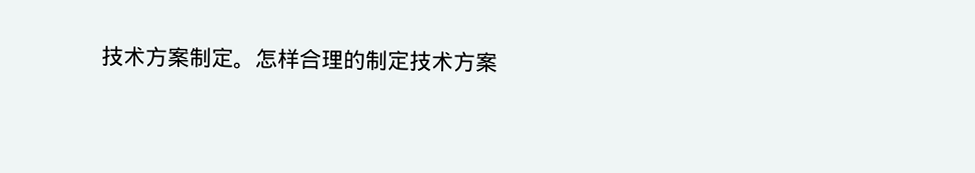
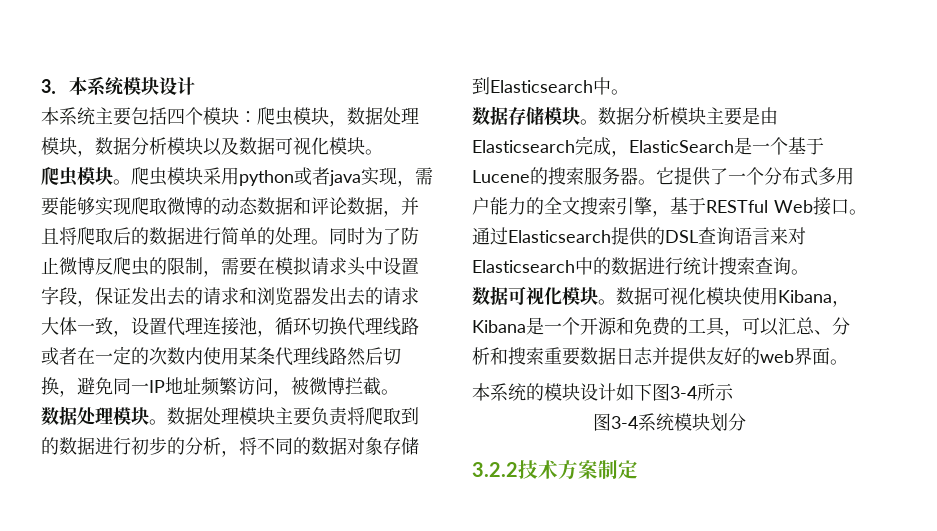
- 技术方案制定。怎样合理的制定技术方案
+ 3．本系统模块设计
+ 本系统主要包括四个模块：爬虫模块，数据处理模块，数据分析模块以及数据可视化模块。
+ 爬虫模块。爬虫模块采用python或者java实现，需要能够实现爬取微博的动态数据和评论数据，并且将爬取后的数据进行简单的处理。同时为了防止微博反爬虫的限制，需要在模拟请求头中设置字段，保证发出去的请求和浏览器发出去的请求大体一致，设置代理连接池，循环切换代理线路或者在一定的次数内使用某条代理线路然后切换，避免同一IP地址频繁访问，被微博拦截。
+ 数据处理模块。数据处理模块主要负责将爬取到的数据进行初步的分析，将不同的数据对象存储到Elasticsearch中。
+ 数据存储模块。数据分析模块主要是由Elasticsearch完成，ElasticSearch是一个基于Lucene的搜索服务器。它提供了一个分布式多用户能力的全文搜索引擎，基于RESTful Web接口。通过Elasticsearch提供的DSL查询语言来对Elasticsearch中的数据进行统计搜索查询。
+ 数据可视化模块。数据可视化模块使用Kibana，Kibana是一个开源和免费的工具，可以汇总、分析和搜索重要数据日志并提供友好的web界面。
+ 本系统的模块设计如下图3-4所示
+ 图3-4系统模块划分
+ 3.2.2技术方案制定

